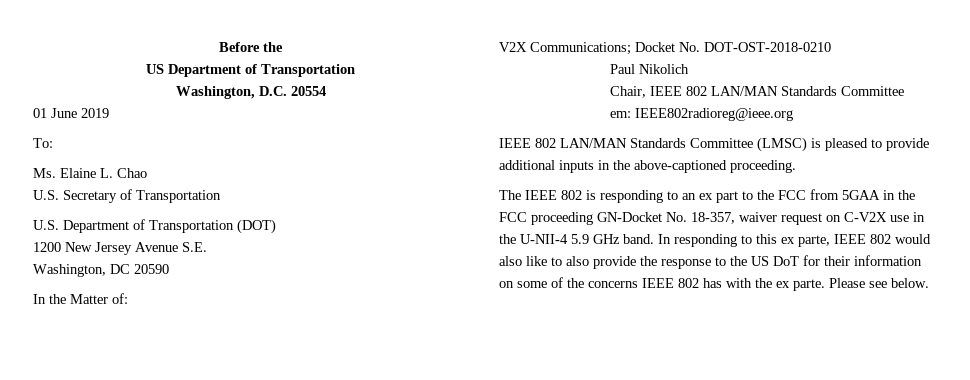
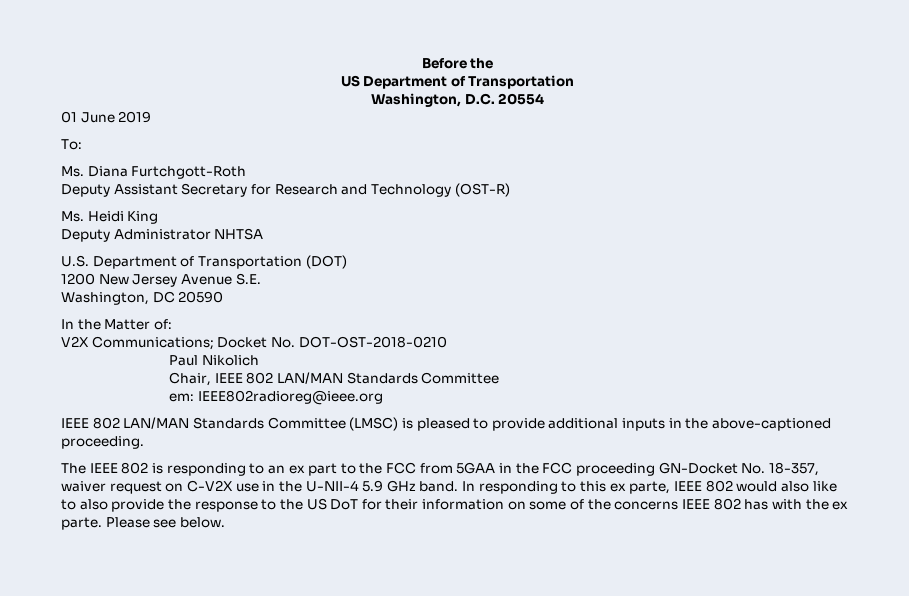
- Ms. Elaine L. Chao
- U.S. Secretary of Transportation
+ Ms. Diana Furtchgott-Roth
+ Deputy Assistant Secretary for Research and Technology (OST-R)
+ Ms. Heidi King
+ Deputy Administrator NHTSA

